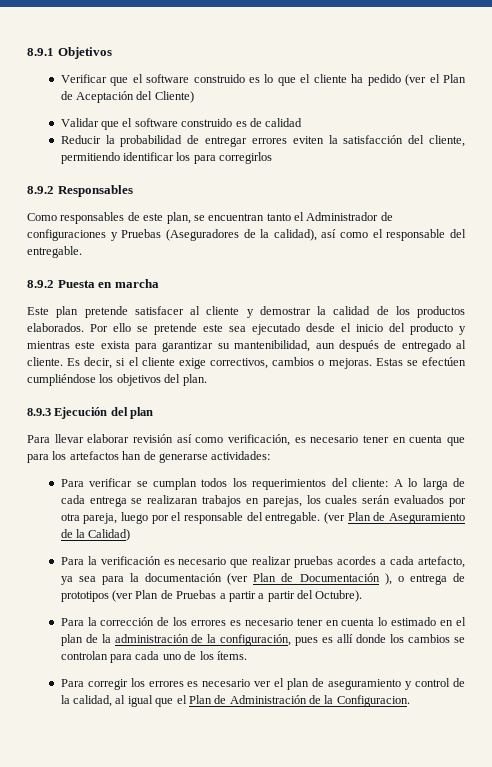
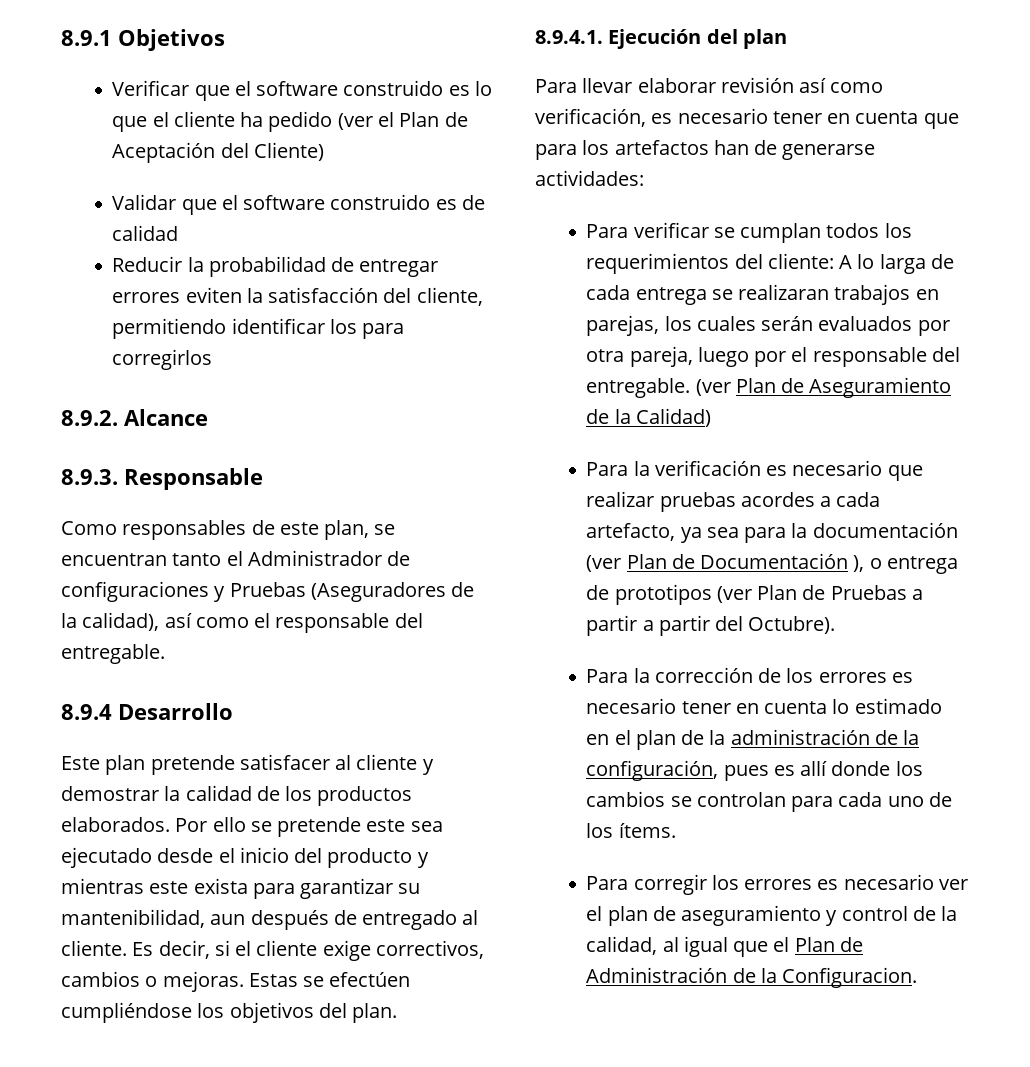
- 8.9.2 Responsables
+ 8.9.2. Alcance
+ 8.9.3. Responsable
- 8.9.2 Puesta en marcha
+ 8.9.4 Desarrollo
- 8.9.3 Ejecución del plan
+ 8.9.4.1. Ejecución del plan

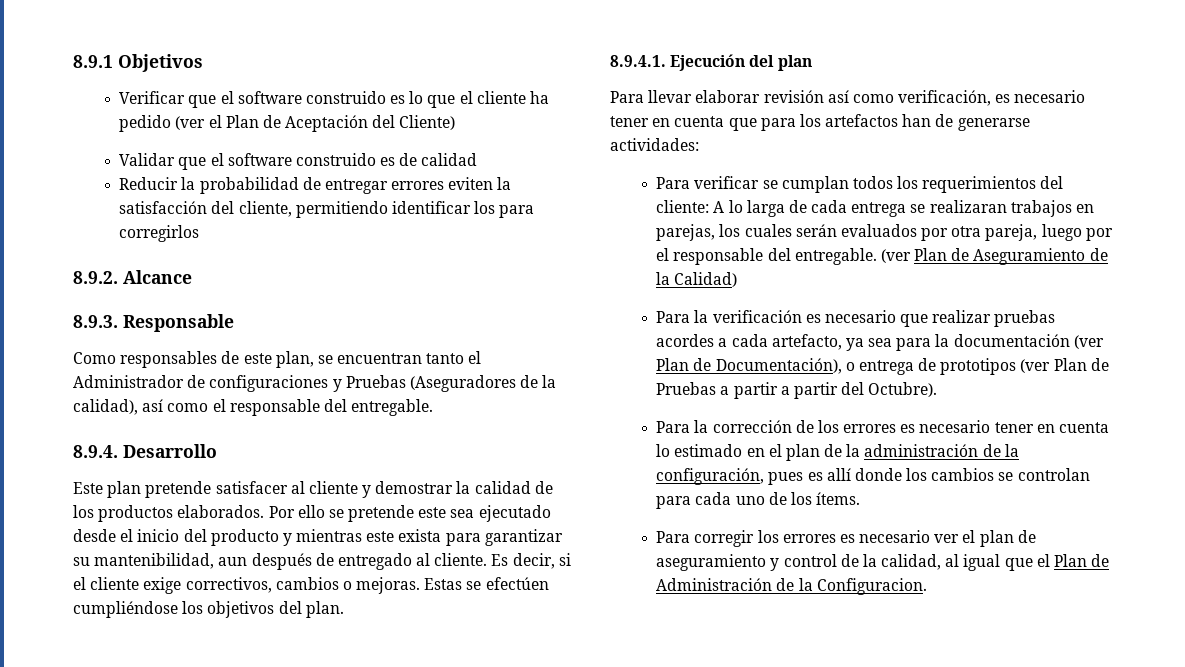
- 8.9.4 Desarrollo
+ 8.9.4. Desarrollo
- Para la verificación es necesario que realizar pruebas acordes a cada artefacto, ya sea para la documentación (ver Plan de Documentación ), o entrega de prototipos (ver Plan de Pruebas a partir a partir del Octubre).
+ Para la verificación es necesario que realizar pruebas acordes a cada artefacto, ya sea para la documentación (ver Plan de Documentación), o entrega de prototipos (ver Plan de Pruebas a partir a partir del Octubre).

